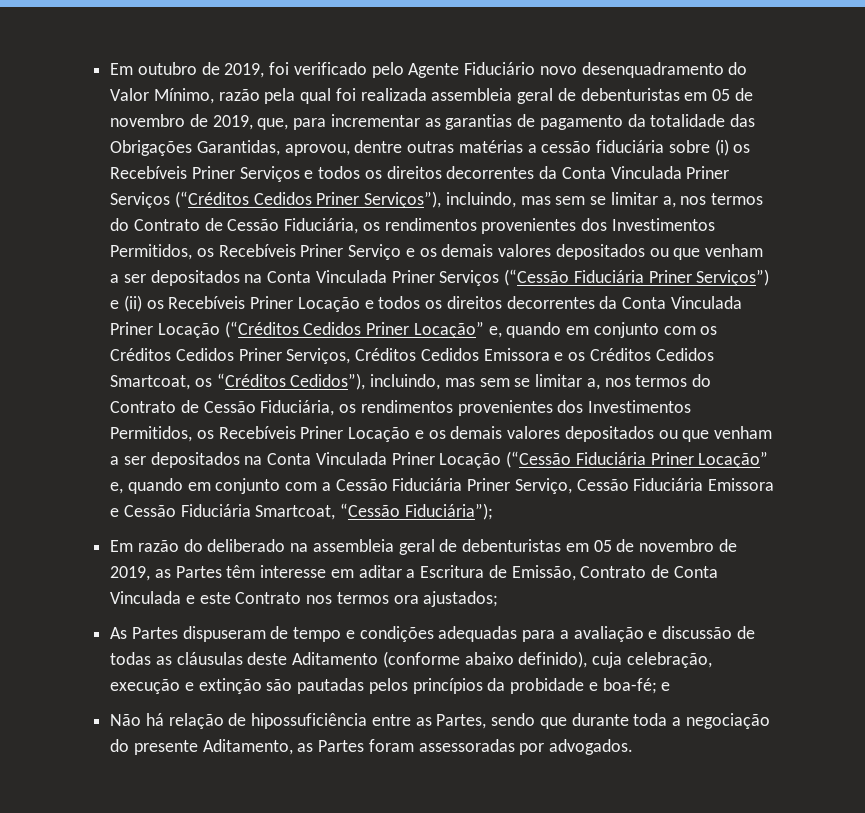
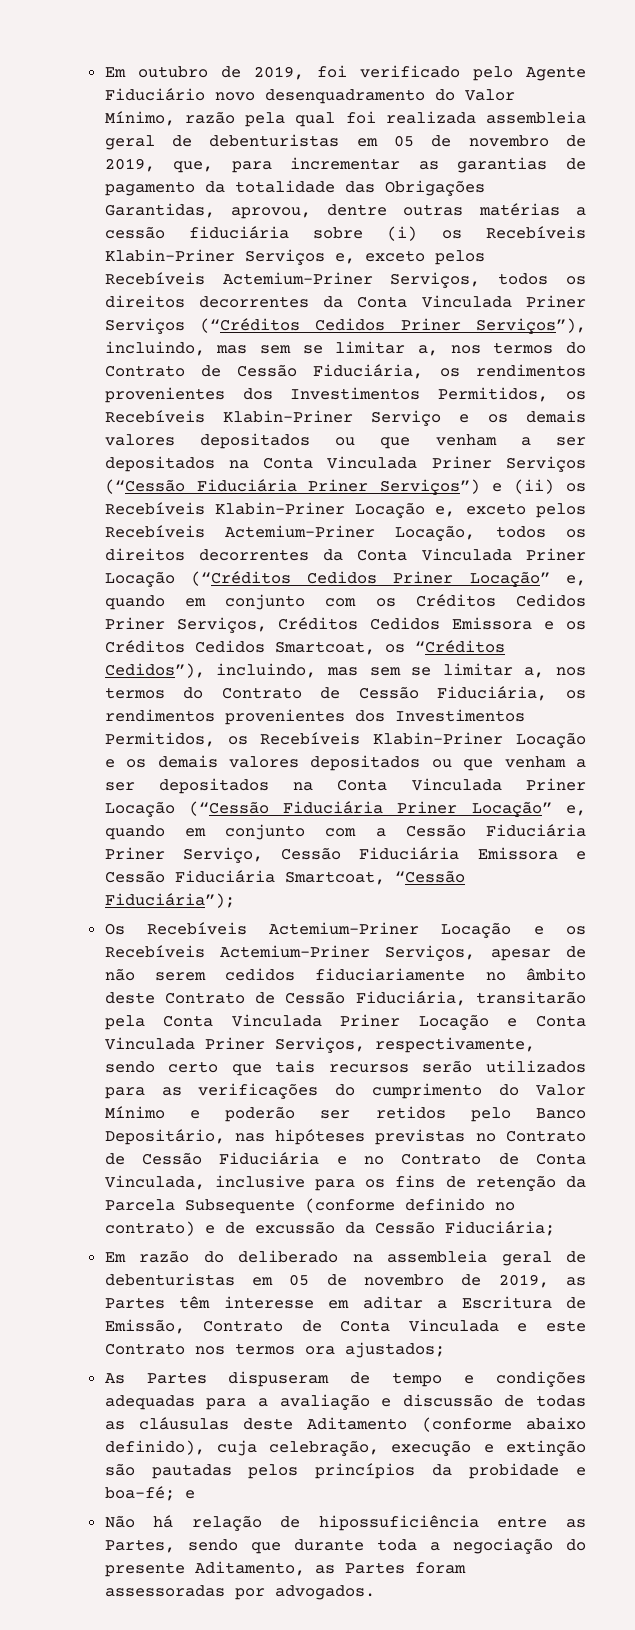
- Em outubro de 2019, foi verificado pelo Agente Fiduciário novo desenquadramento do Valor Mínimo, razão pela qual foi realizada assembleia geral de debenturistas em 05 de novembro de 2019, que, para incrementar as garantias de pagamento da totalidade das Obrigações Garantidas, aprovou, dentre outras matérias a cessão fiduciária sobre (i) os Recebíveis Priner Serviços e todos os direitos decorrentes da Conta Vinculada Priner Serviços (“Créditos Cedidos Priner Serviços”), incluindo, mas sem se limitar a, nos termos do Contrato de Cessão Fiduciária, os rendimentos provenientes dos Investimentos Permitidos, os Recebíveis Priner Serviço e os demais valores depositados ou que venham a ser depositados na Conta Vinculada Priner Serviços (“Cessão Fiduciária Priner Serviços”) e (ii) os Recebíveis Priner Locação e todos os direitos decorrentes da Conta Vinculada Priner Locação (“Créditos Cedidos Priner Locação” e, quando em conjunto com os Créditos Cedidos Priner Serviços, Créditos Cedidos Emissora e os Créditos Cedidos Smartcoat, os “Créditos Cedidos”), incluindo, mas sem se limitar a, nos termos do Contrato de Cessão Fiduciária, os rendimentos provenientes dos Investimentos Permitidos, os Recebíveis Priner Locação e os demais valores depositados ou que venham a ser depositados na Conta Vinculada Priner Locação (“Cessão Fiduciária Priner Locação” e, quando em conjunto com a Cessão Fiduciária Priner Serviço, Cessão Fiduciária Emissora e Cessão Fiduciária Smartcoat, “Cessão Fiduciária”);
+ Em outubro de 2019, foi verificado pelo Agente Fiduciário novo desenquadramento do Valor Mínimo, razão pela qual foi realizada assembleia geral de debenturistas em 05 de novembro de 2019, que, para incrementar as garantias de pagamento da totalidade das Obrigações Garantidas, aprovou, dentre outras matérias a cessão fiduciária sobre (i) os Recebíveis Klabin-Priner Serviços e, exceto pelos Recebíveis Actemium-Priner Serviços, todos os direitos decorrentes da Conta Vinculada Priner Serviços (“Créditos Cedidos Priner Serviços”), incluindo, mas sem se limitar a, nos termos do Contrato de Cessão Fiduciária, os rendimentos provenientes dos Investimentos Permitidos, os Recebíveis Klabin-Priner Serviço e os demais valores depositados ou que venham a ser depositados na Conta Vinculada Priner Serviços (“Cessão Fiduciária Priner Serviços”) e (ii) os Recebíveis Klabin-Priner Locação e, exceto pelos Recebíveis Actemium-Priner Locação, todos os direitos decorrentes da Conta Vinculada Priner Locação (“Créditos Cedidos Priner Locação” e, quando em conjunto com os Créditos Cedidos Priner Serviços, Créditos Cedidos Emissora e os Créditos Cedidos Smartcoat, os “Créditos Cedidos”), incluindo, mas sem se limitar a, nos termos do Contrato de Cessão Fiduciária, os rendimentos provenientes dos Investimentos Permitidos, os Recebíveis Klabin-Priner Locação e os demais valores depositados ou que venham a ser depositados na Conta Vinculada Priner Locação (“Cessão Fiduciária Priner Locação” e, quando em conjunto com a Cessão Fiduciária Priner Serviço, Cessão Fiduciária Emissora e Cessão Fiduciária Smartcoat, “Cessão Fiduciária”);
+ Os Recebíveis Actemium-Priner Locação e os Recebíveis Actemium-Priner Serviços, apesar de não serem cedidos fiduciariamente no âmbito deste Contrato de Cessão Fiduciária, transitarão pela Conta Vinculada Priner Locação e Conta Vinculada Priner Serviços, respectivamente, sendo certo que tais recursos serão utilizados para as verificações do cumprimento do Valor Mínimo e poderão ser retidos pelo Banco Depositário, nas hipóteses previstas no Contrato de Cessão Fiduciária e no Contrato de Conta Vinculada, inclusive para os fins de retenção da Parcela Subsequente (conforme definido no contrato) e de excussão da Cessão Fiduciária;

